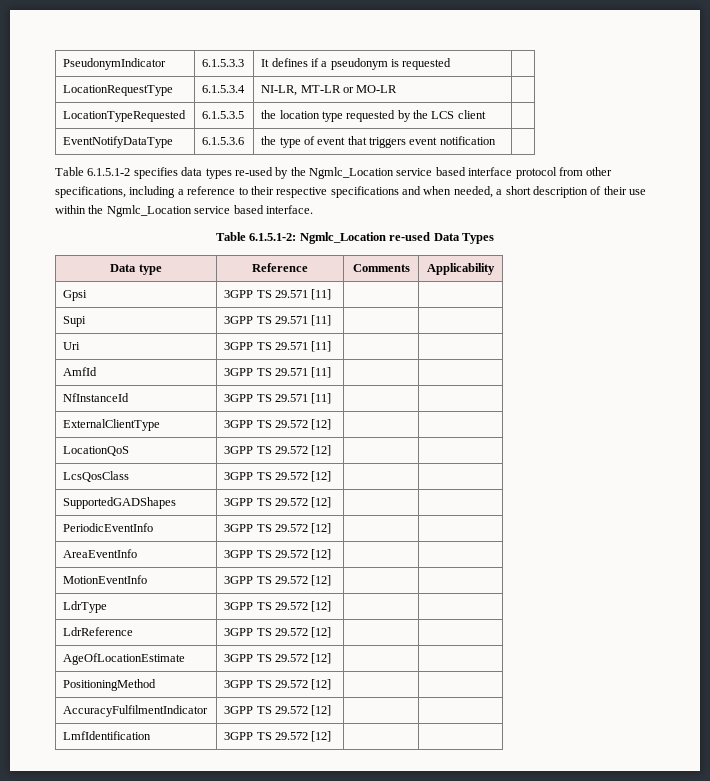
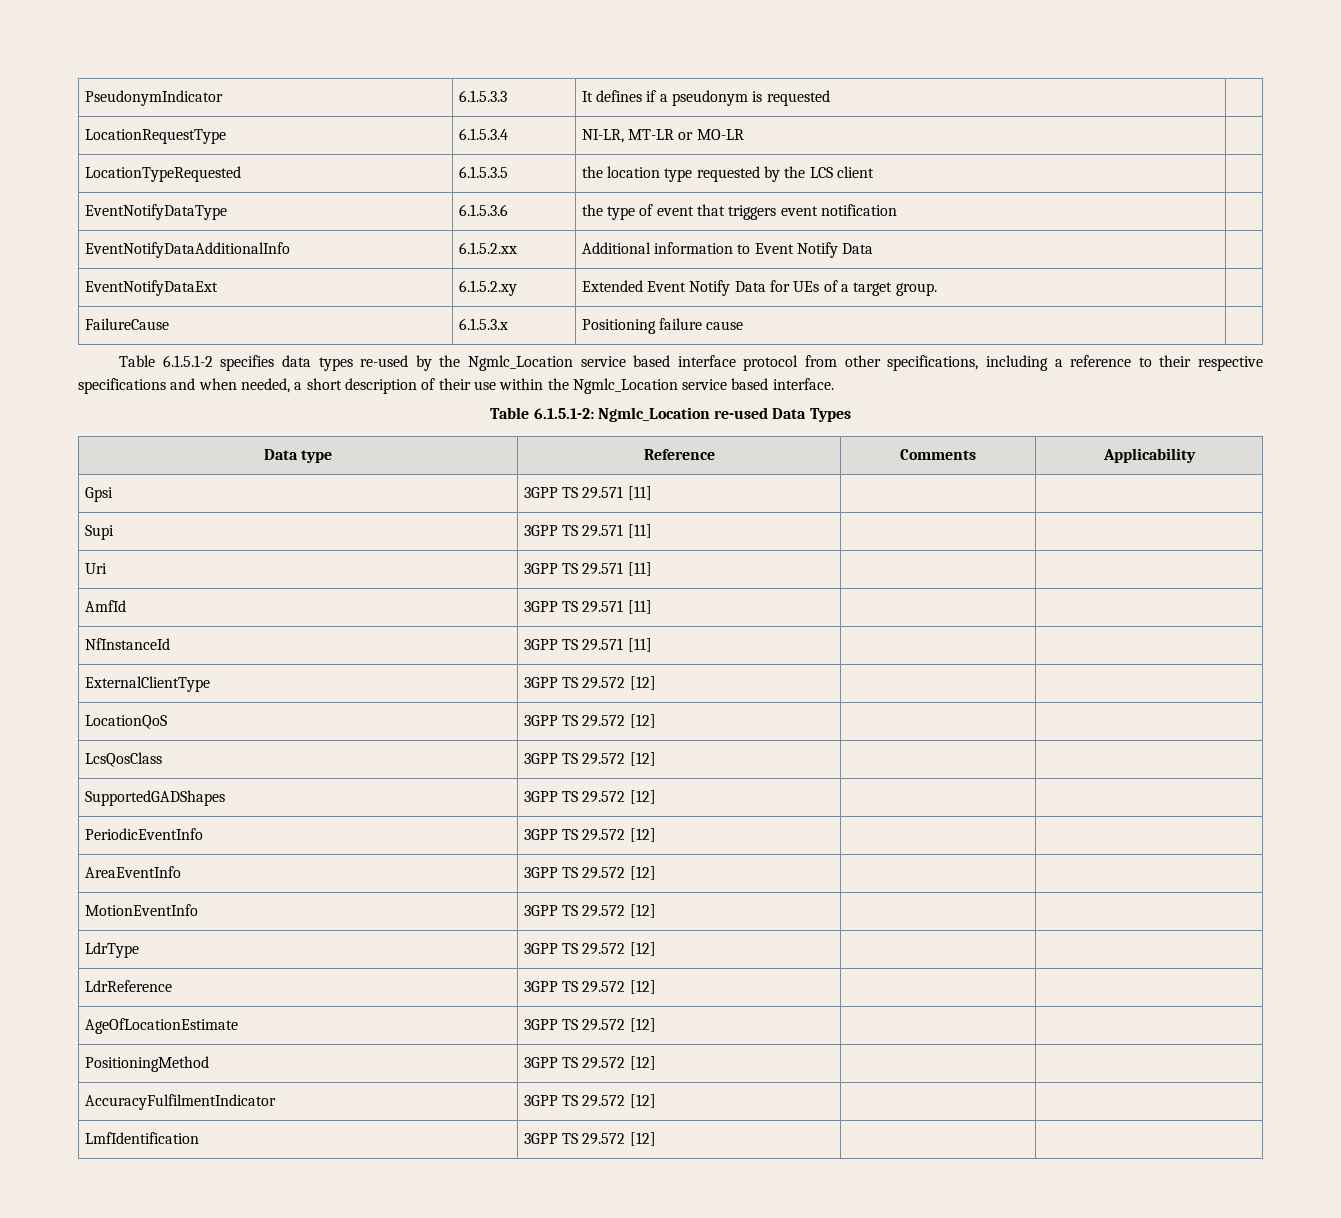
+ EventNotifyDataAdditionalInfo | 6.1.5.2.xx | Additional information to Event Notify Data |
+ EventNotifyDataExt | 6.1.5.2.xy | Extended Event Notify Data for UEs of a target group. |
+ FailureCause | 6.1.5.3.x | Positioning failure cause |

